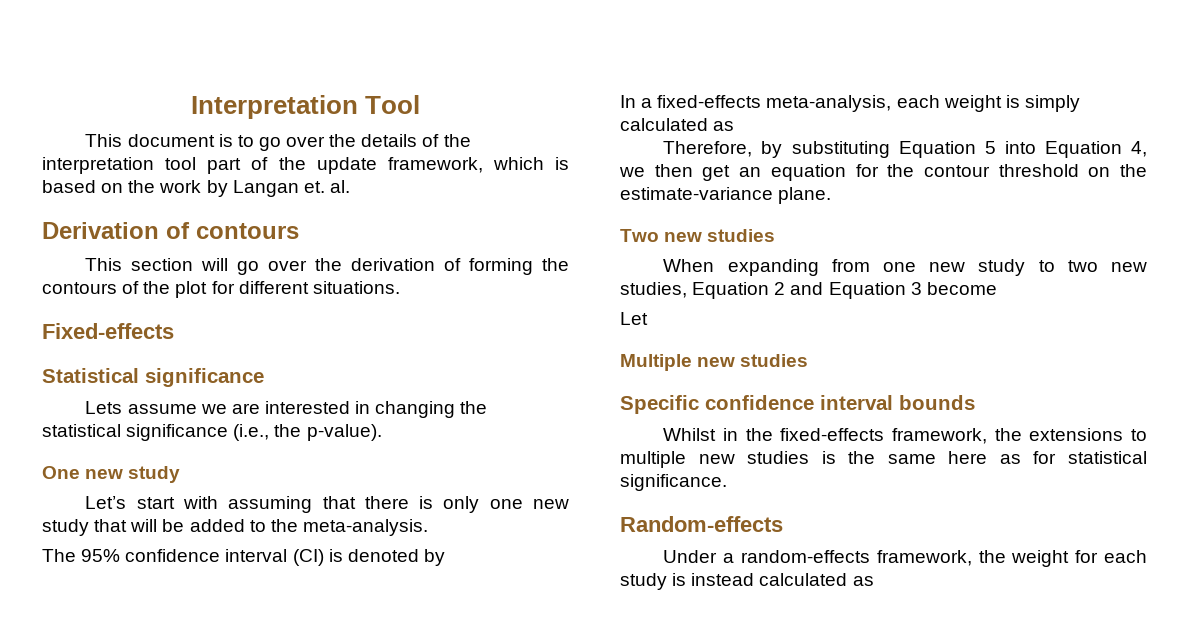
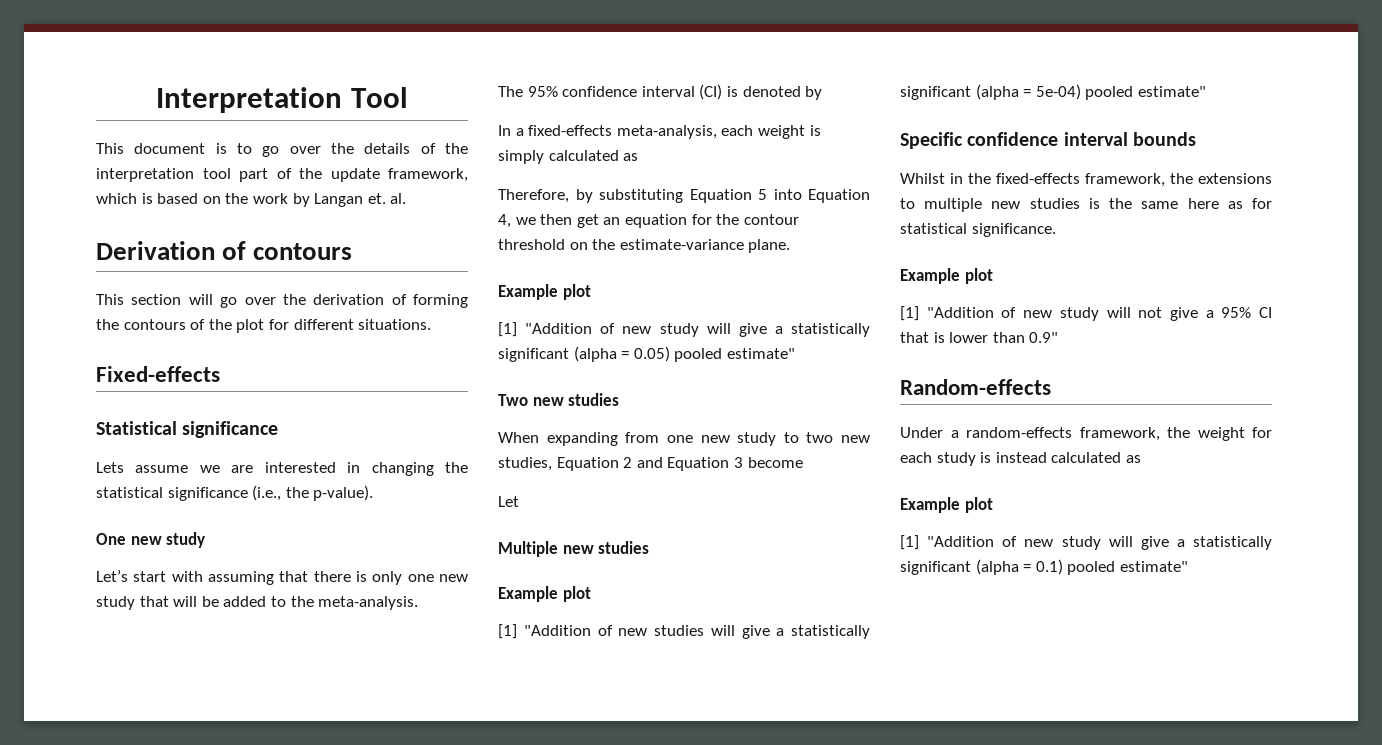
  Therefore, by substituting Equation 5 into Equation 4, we then get an equation for the contour threshold on the estimate-variance plane.
+ Example plot
+ [1] "Addition of new study will give a statistically significant (alpha = 0.05) pooled estimate"
  Multiple new studies
+ Example plot
+ [1] "Addition of new studies will give a statistically significant (alpha = 5e-04) pooled estimate"
  Whilst in the fixed-effects framework, the extensions to multiple new studies is the same here as for statistical significance.
+ Example plot
+ [1] "Addition of new study will not give a 95% CI that is lower than 0.9"
  Under a random-effects framework, the weight for each study is instead calculated as
+ Example plot
+ [1] "Addition of new study will give a statistically significant (alpha = 0.1) pooled estimate"

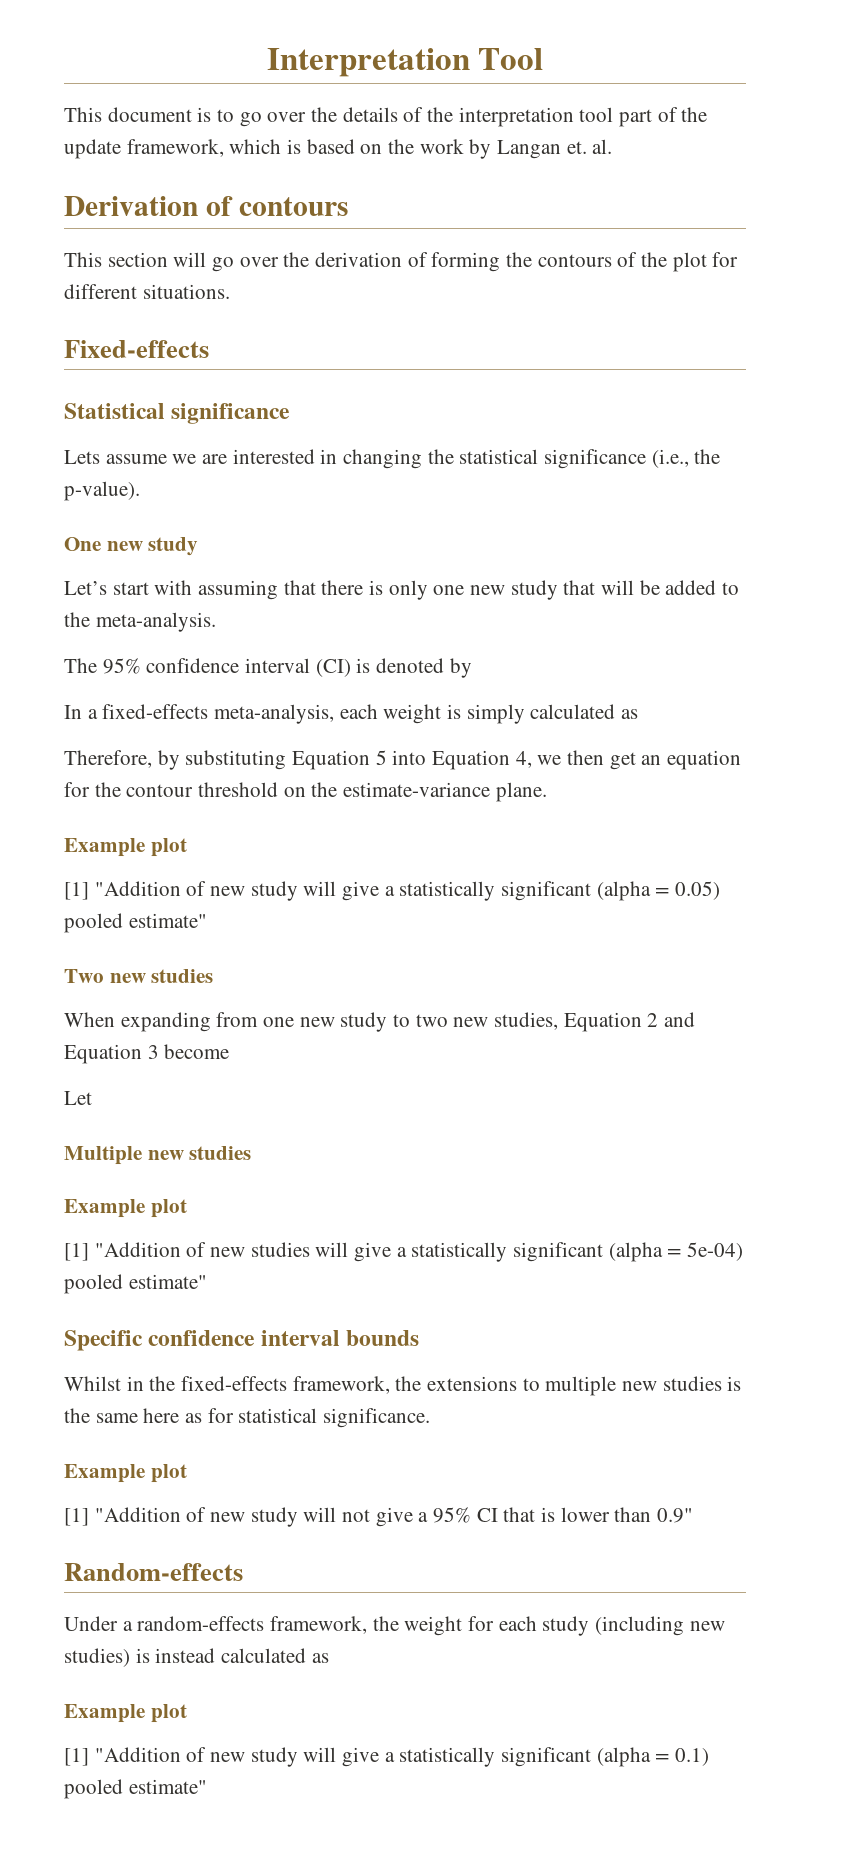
- Under a random-effects framework, the weight for each study is instead calculated as
+ Under a random-effects framework, the weight for each study (including new studies) is instead calculated as

